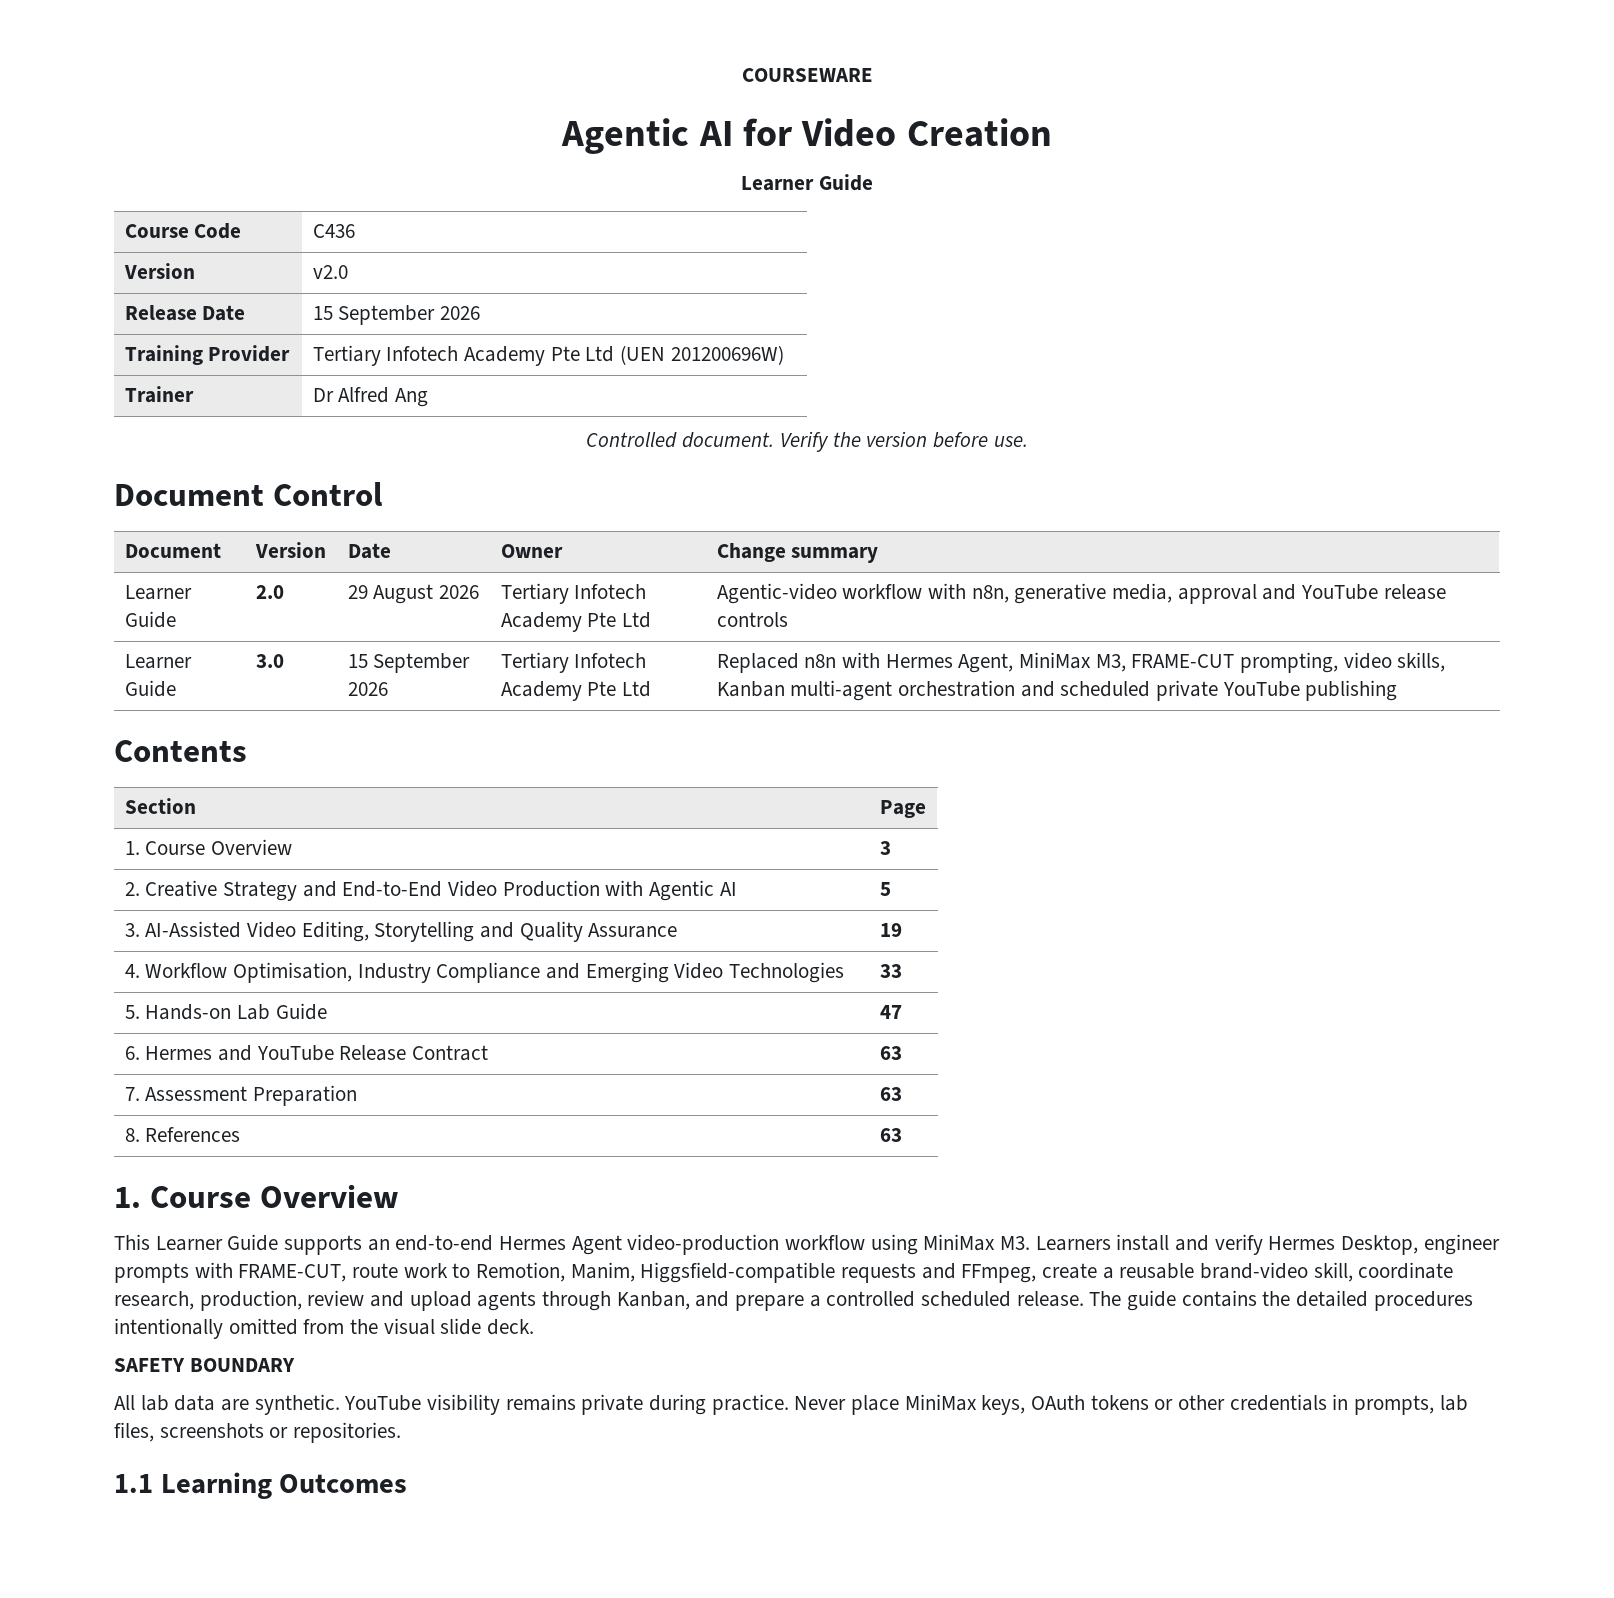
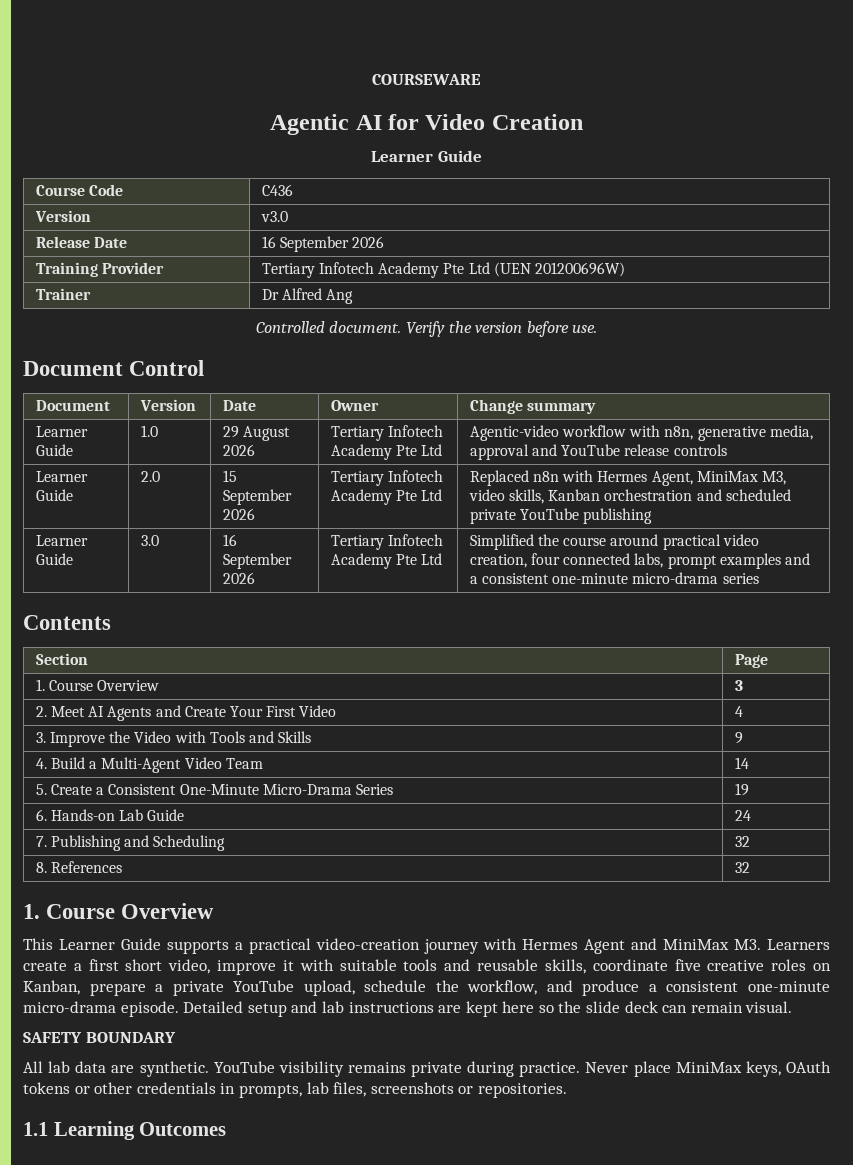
- Version | v2.0
+ Version | v3.0
- Release Date | 15 September 2026
+ Release Date | 16 September 2026
- Learner Guide | 2.0 | 29 August 2026 | Tertiary Infotech Academy Pte Ltd | Agentic-video workflow with n8n, generative media, approval and YouTube release controls
+ Learner Guide | 1.0 | 29 August 2026 | Tertiary Infotech Academy Pte Ltd | Agentic-video workflow with n8n, generative media, approval and YouTube release controls
- Learner Guide | 3.0 | 15 September 2026 | Tertiary Infotech Academy Pte Ltd | Replaced n8n with Hermes Agent, MiniMax M3, FRAME-CUT prompting, video skills, Kanban multi-agent orchestration and scheduled private YouTube publishing
+ Learner Guide | 2.0 | 15 September 2026 | Tertiary Infotech Academy Pte Ltd | Replaced n8n with Hermes Agent, MiniMax M3, video skills, Kanban orchestration and scheduled private YouTube publishing
+ Learner Guide | 3.0 | 16 September 2026 | Tertiary Infotech Academy Pte Ltd | Simplified the course around practical video creation, four connected labs, prompt examples and a consistent one-minute micro-drama series
- 2. Creative Strategy and End-to-End Video Production with Agentic AI | 5
- 3. AI-Assisted Video Editing, Storytelling and Quality Assurance | 19
- 4. Workflow Optimisation, Industry Compliance and Emerging Video Technologies | 33
- 5. Hands-on Lab Guide | 47
- 6. Hermes and YouTube Release Contract | 63
- 7. Assessment Preparation | 63
+ 2. Meet AI Agents and Create Your First Video | 4
+ 3. Improve the Video with Tools and Skills | 9
+ 4. Build a Multi-Agent Video Team | 14
+ 5. Create a Consistent One-Minute Micro-Drama Series | 19
+ 6. Hands-on Lab Guide | 24
+ 7. Publishing and Scheduling | 32
- 8. References | 63
+ 8. References | 32
- This Learner Guide supports an end-to-end Hermes Agent video-production workflow using MiniMax M3. Learners install and verify Hermes Desktop, engineer prompts with FRAME-CUT, route work to Remotion, Manim, Higgsfield-compatible requests and FFmpeg, create a reusable brand-video skill, coordinate research, production, review and upload agents through Kanban, and prepare a controlled scheduled release. The guide contains the detailed procedures intentionally omitted from the visual slide deck.
+ This Learner Guide supports a practical video-creation journey with Hermes Agent and MiniMax M3. Learners create a first short video, improve it with suitable tools and reusable skills, coordinate five creative roles on Kanban, prepare a private YouTube upload, schedule the workflow, and produce a consistent one-minute micro-drama episode. Detailed setup and lab instructions are kept here so the slide deck can remain visual.

